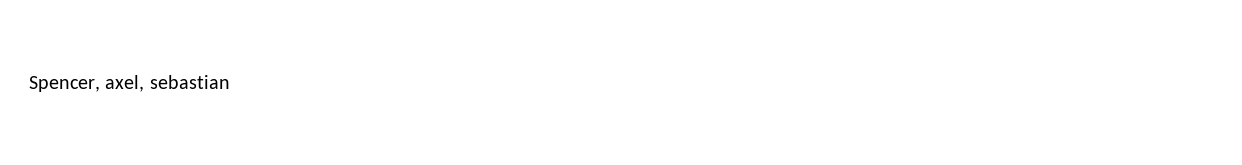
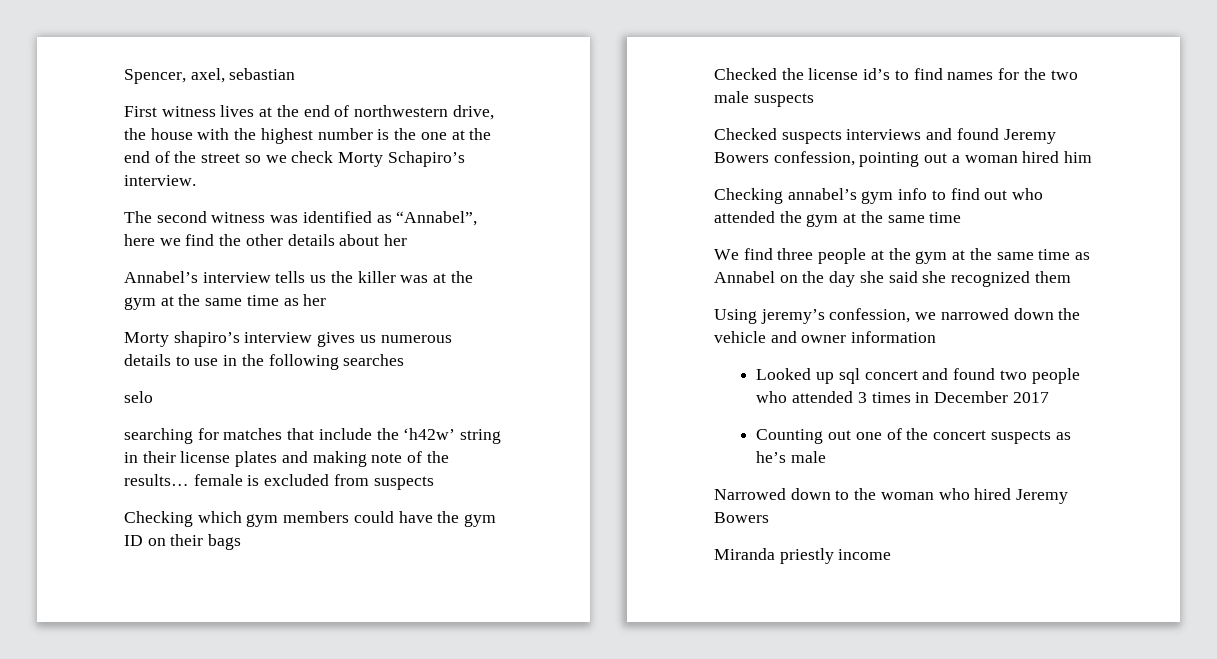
+ First witness lives at the end of northwestern drive, the house with the highest number is the one at the end of the street so we check Morty Schapiro’s interview.
+ The second witness was identified as “Annabel”, here we find the other details about her
+ Annabel’s interview tells us the killer was at the gym at the same time as her
+ Morty shapiro’s interview gives us numerous details to use in the following searches
+ selo
+ searching for matches that include the ‘h42w’ string in their license plates and making note of the results… female is excluded from suspects
+ Checking which gym members could have the gym ID on their bags
+ Checked the license id’s to find names for the two male suspects
+ Checked suspects interviews and found Jeremy Bowers confession, pointing out a woman hired him
+ Checking annabel’s gym info to find out who attended the gym at the same time
+ We find three people at the gym at the same time as Annabel on the day she said she recognized them
+ Using jeremy’s confession, we narrowed down the vehicle and owner information
+ Looked up sql concert and found two people who attended 3 times in December 2017
+ Counting out one of the concert suspects as he’s male
+ Narrowed down to the woman who hired Jeremy Bowers
+ Miranda priestly income

